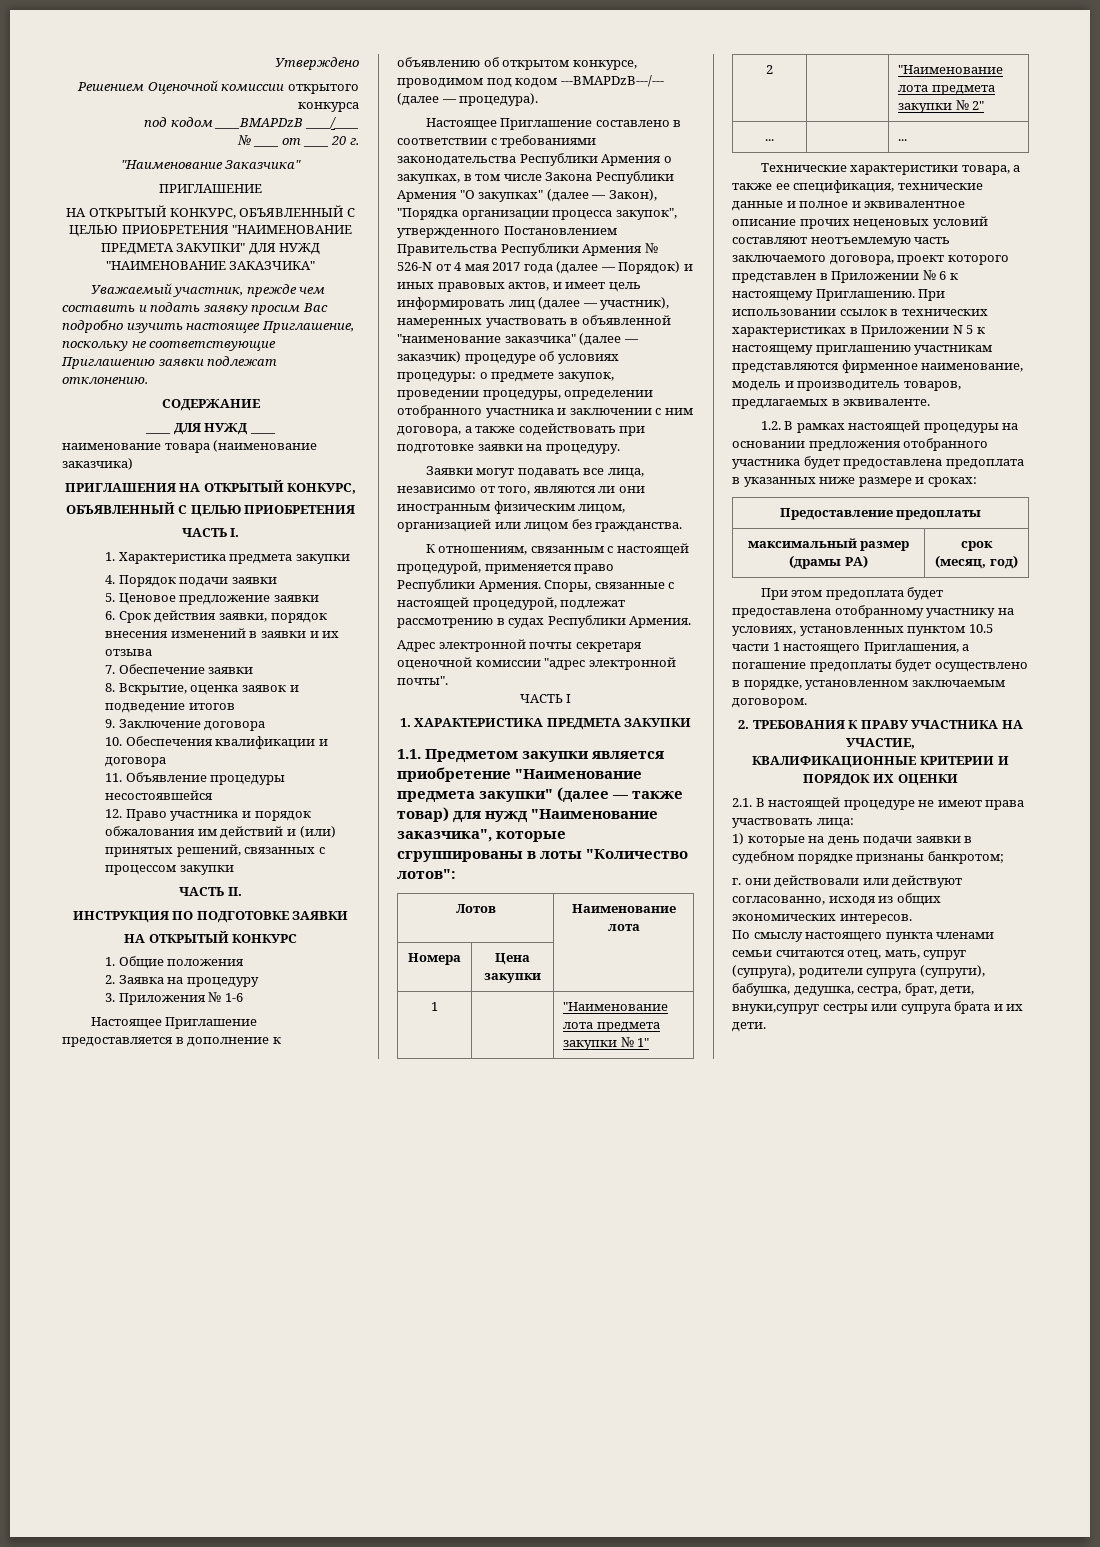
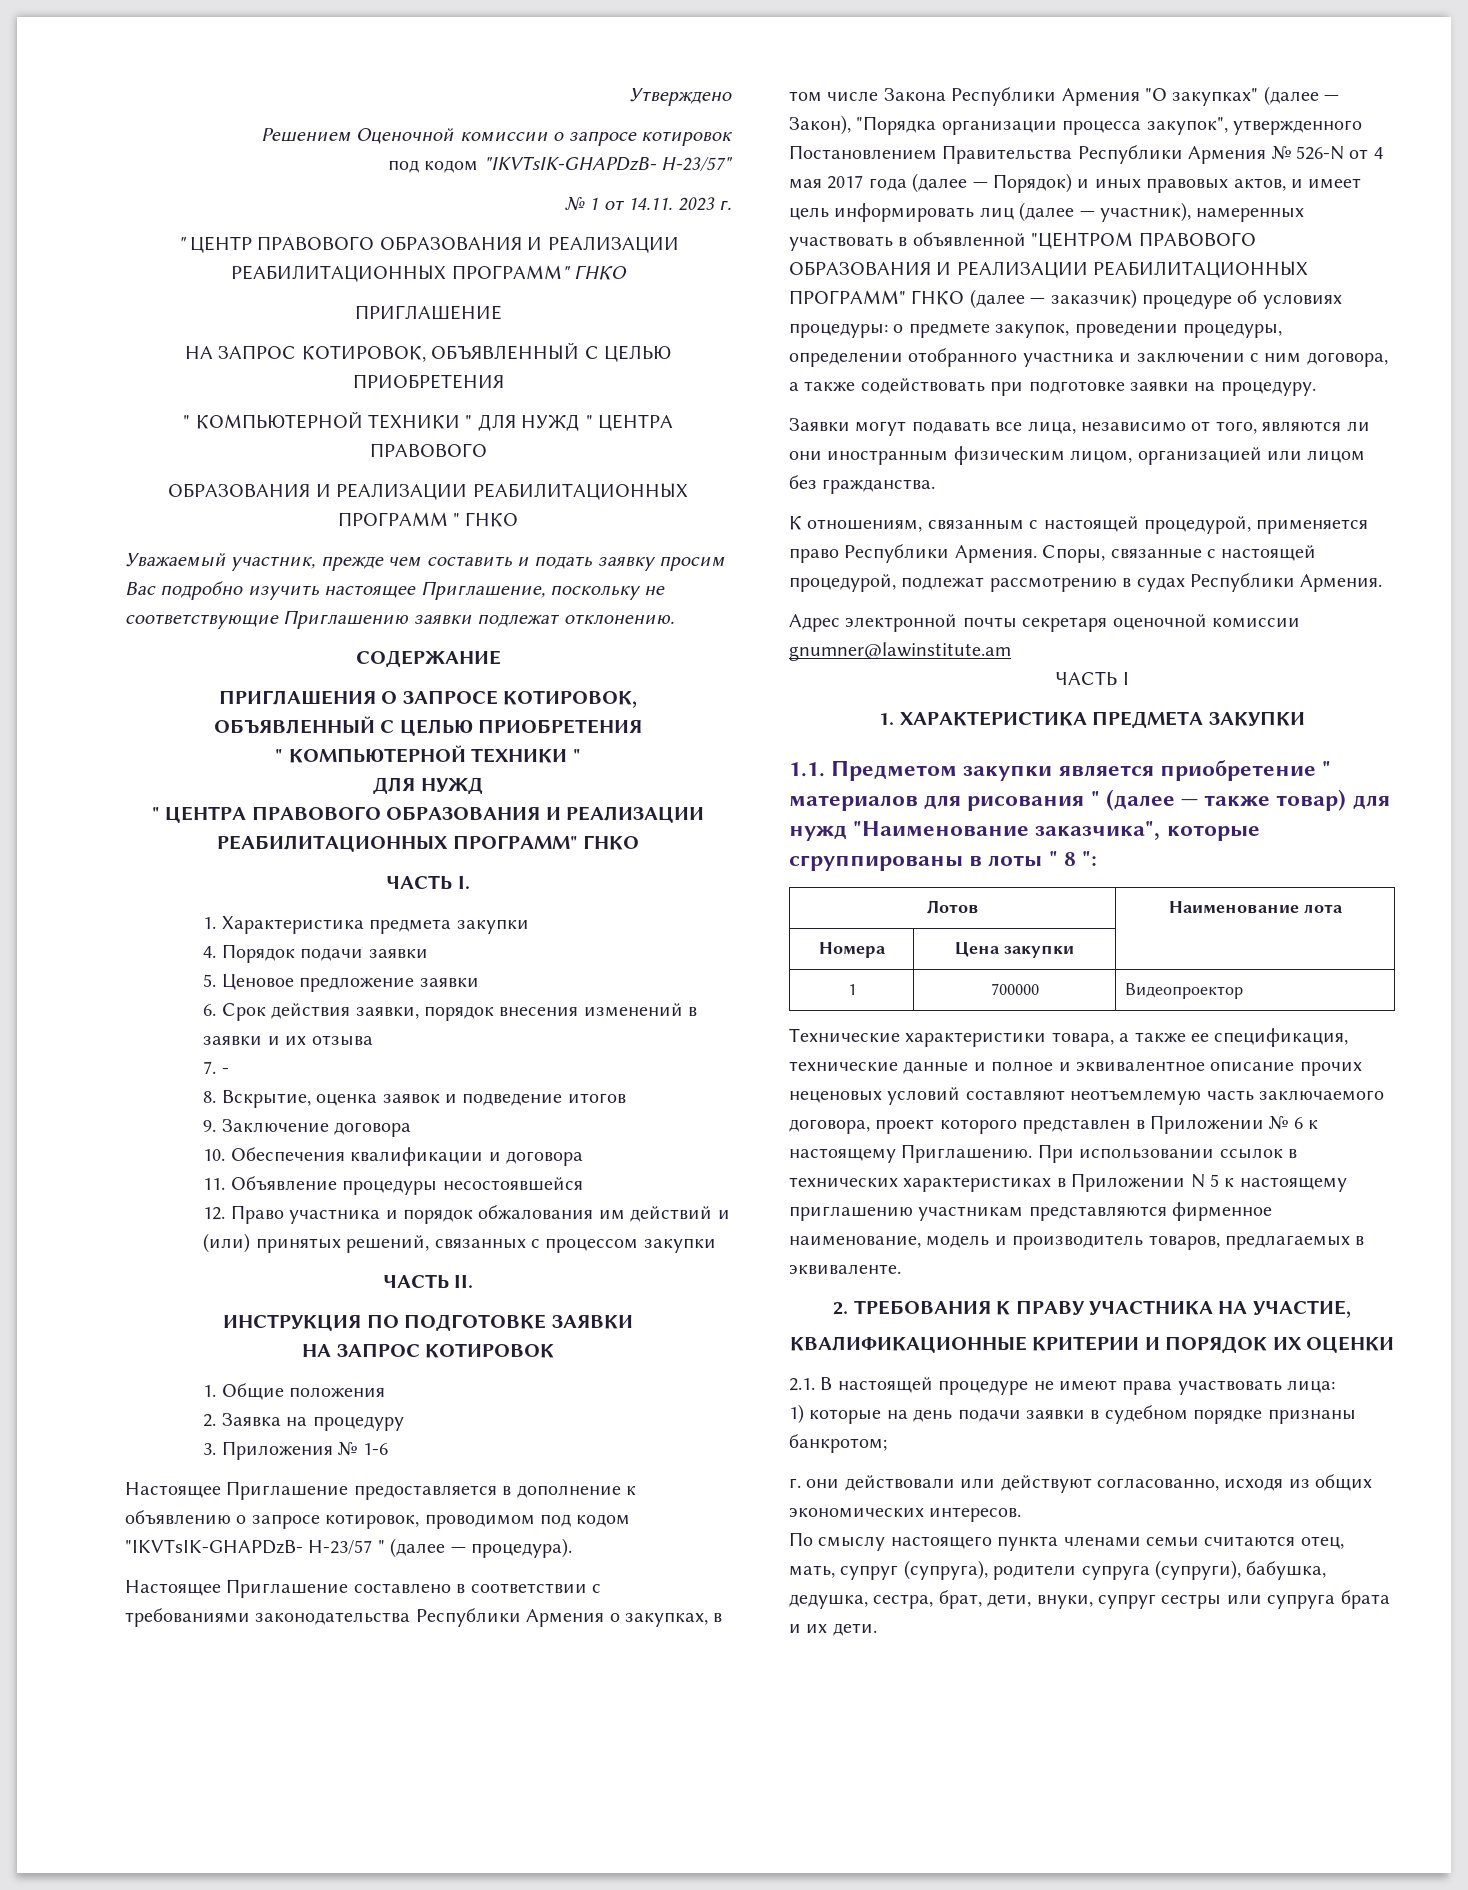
- Решением Оценочной комиссии открытого конкурса
- под кодом ____BMAPDzB ____/____
- № ____ от ____ 20 г.
- "Наименование Заказчика"
+ Решением Оценочной комиссии о запросе котировок
+ под кодом "IKVTsIK-GHAPDzB- H-23/57"
+ № 1 от 14.11. 2023 г.
+ " ЦЕНТР ПРАВОВОГО ОБРАЗОВАНИЯ И РЕАЛИЗАЦИИ РЕАБИЛИТАЦИОННЫХ ПРОГРАММ" ГНКО
- НА ОТКРЫТЫЙ КОНКУРС, ОБЪЯВЛЕННЫЙ С ЦЕЛЬЮ ПРИОБРЕТЕНИЯ "НАИМЕНОВАНИЕ ПРЕДМЕТА ЗАКУПКИ" ДЛЯ НУЖД "НАИМЕНОВАНИЕ ЗАКАЗЧИКА"
+ НА ЗАПРОС КОТИРОВОК, ОБЪЯВЛЕННЫЙ С ЦЕЛЬЮ ПРИОБРЕТЕНИЯ
+ " КОМПЬЮТЕРНОЙ ТЕХНИКИ " ДЛЯ НУЖД " ЦЕНТРА ПРАВОВОГО
+ ОБРАЗОВАНИЯ И РЕАЛИЗАЦИИ РЕАБИЛИТАЦИОННЫХ ПРОГРАММ " ГНКО
- ____ ДЛЯ НУЖД ____
- наименование товара (наименование заказчика)
- ПРИГЛАШЕНИЯ НА ОТКРЫТЫЙ КОНКУРС,
+ ПРИГЛАШЕНИЯ О ЗАПРОСЕ КОТИРОВОК,
  ОБЪЯВЛЕННЫЙ С ЦЕЛЬЮ ПРИОБРЕТЕНИЯ
+ " КОМПЬЮТЕРНОЙ ТЕХНИКИ "
+ ДЛЯ НУЖД
+ " ЦЕНТРA ПРАВОВОГО ОБРАЗОВАНИЯ И РЕАЛИЗАЦИИ РЕАБИЛИТАЦИОННЫХ ПРОГРАММ" ГНКО
- 7. Обеспечение заявки
+ 7. -
- НА ОТКРЫТЫЙ КОНКУРС
+ НА ЗАПРОС КОТИРОВОК
- Настоящее Приглашение предоставляется в дополнение к объявлению об открытом конкурсе, проводимом под кодом ---BMAPDzB---/--- (далее — процедура).
+ Настоящее Приглашение предоставляется в дополнение к объявлению о запросе котировок, проводимом под кодом "IKVTsIK-GHAPDzB- H-23/57 " (далее — процедура).
- Настоящее Приглашение составлено в соответствии с требованиями законодательства Республики Армения о закупках, в том числе Закона Республики Армения "О закупках" (далее — Закон), "Порядка организации процесса закупок", утвержденного Постановлением Правительства Республики Армения № 526-N от 4 мая 2017 года (далее — Порядок) и иных правовых актов, и имеет цель информировать лиц (далее — участник), намеренных участвовать в объявленной "наименование заказчика" (далее — заказчик) процедуре об условиях процедуры:
+ Настоящее Приглашение составлено в соответствии с требованиями законодательства Республики Армения о закупках, в том числе Закона Республики Армения "О закупках" (далее — Закон), "Порядка организации процесса закупок", утвержденного Постановлением Правительства Республики Армения № 526-N от 4 мая 2017 года (далее — Порядок) и иных правовых актов, и имеет цель информировать лиц (далее — участник), намеренных участвовать в объявленной "ЦЕНТРОМ ПРАВОВОГО ОБРАЗОВАНИЯ И РЕАЛИЗАЦИИ РЕАБИЛИТАЦИОННЫХ ПРОГРАММ" ГНКО (далее — заказчик) процедуре об условиях процедуры:
- Адрес электронной почты секретаря оценочной комиссии "адрес электронной почты".
+ Адрес электронной почты секретаря оценочной комиссии gnumner@lawinstitute.am
- 1.1. Предметом закупки является приобретение "Наименование предмета закупки" (далее — также товар) для нужд "Наименование заказчика", которые сгруппированы в лоты "Количество лотов":
+ 1.1. Предметом закупки является приобретение " материалов для рисования " (далее — также товар) для нужд "Наименование заказчика", которые сгруппированы в лоты " 8 ":
- 1 | | "Наименование лота предмета закупки № 1"
- 2 | | "Наименование лота предмета закупки № 2"
- ... | | ...
+ 1 | 700000 | Видеопроектор
- 1.2. В рамках настоящей процедуры на основании предложения отобранного участника будет предоставлена предоплата в указанных ниже размере и сроках:
- Предоставление предоплаты
- максимальный размер (драмы РА) | срок (месяц, год)
- При этом предоплата будет предоставлена отобранному участнику на условиях, установленных пунктом 10.5 части 1 настоящего Приглашения, а погашение предоплаты будет осуществлено в порядке, установленном заключаемым договором.
- По смыслу настоящего пункта членами семьи считаются отец, мать, супруг (супруга), родители супруга (супруги), бабушка, дедушка, сестра, брат, дети, внуки,супруг сестры или супруга брата и их дети.
+ По смыслу настоящего пункта членами семьи считаются отец, мать, супруг (супруга), родители супруга (супруги), бабушка, дедушка, сестра, брат, дети, внуки, супруг сестры или супруга брата и их дети.

